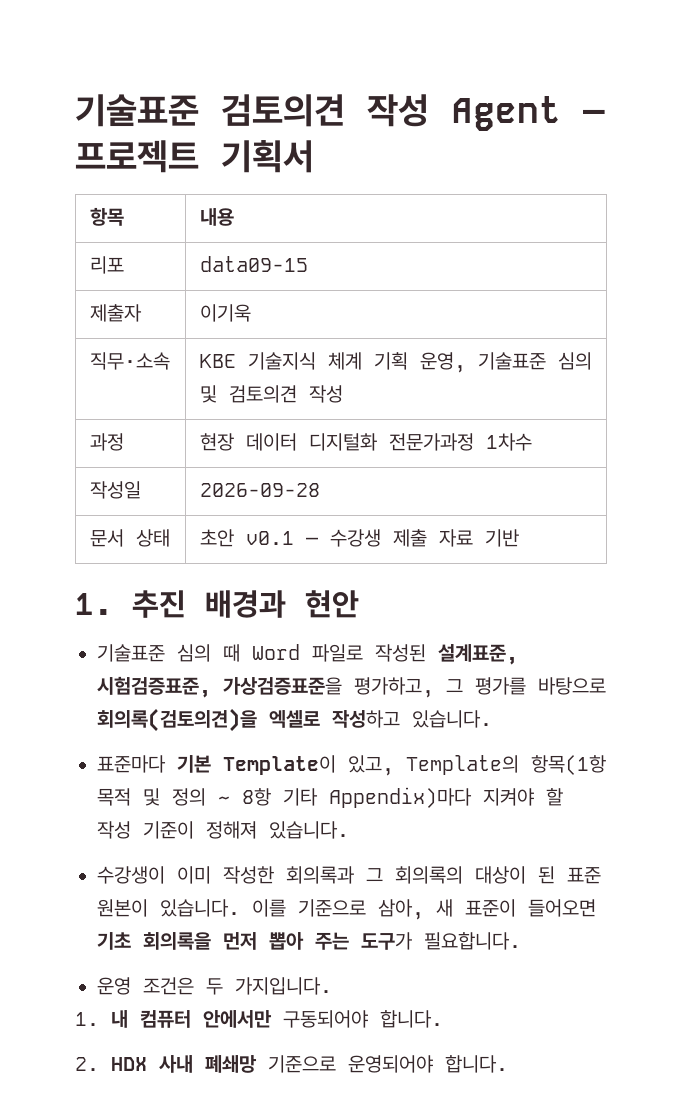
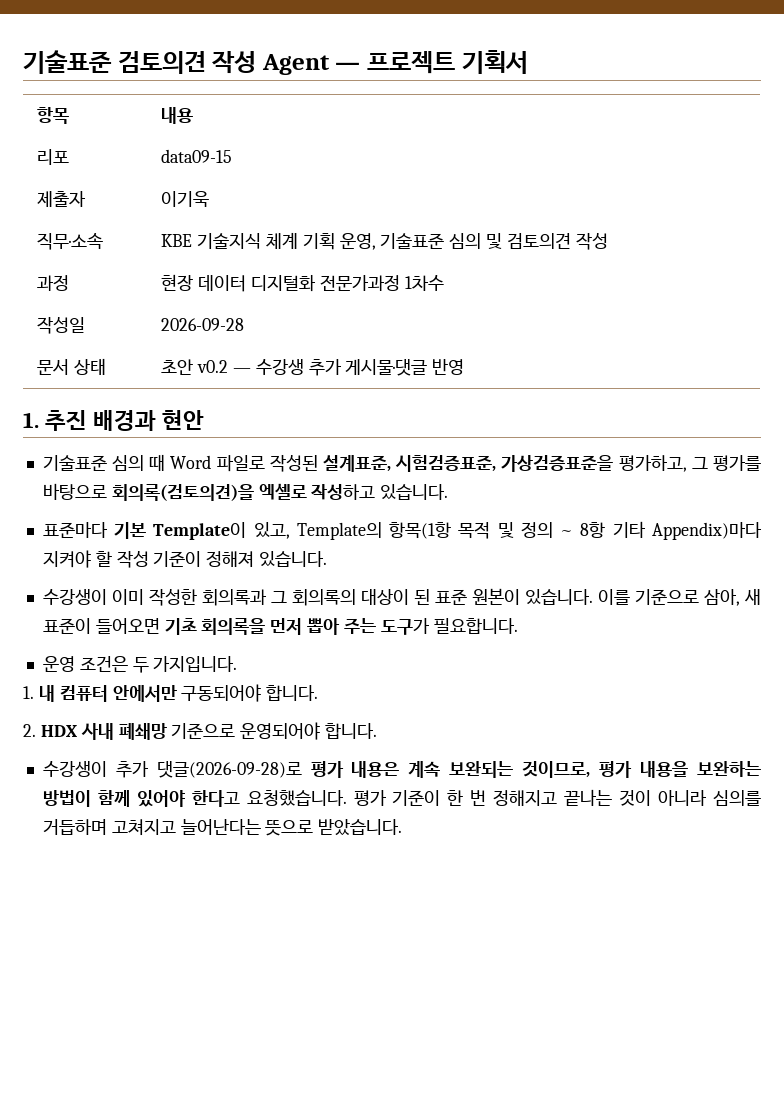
- 문서 상태 | 초안 v0.1 — 수강생 제출 자료 기반
+ 문서 상태 | 초안 v0.2 — 수강생 추가 게시물·댓글 반영
+ 수강생이 추가 댓글(2026-09-28)로 평가 내용은 계속 보완되는 것이므로, 평가 내용을 보완하는 방법이 함께 있어야 한다고 요청했습니다. 평가 기준이 한 번 정해지고 끝나는 것이 아니라 심의를 거듭하며 고쳐지고 늘어난다는 뜻으로 받았습니다.

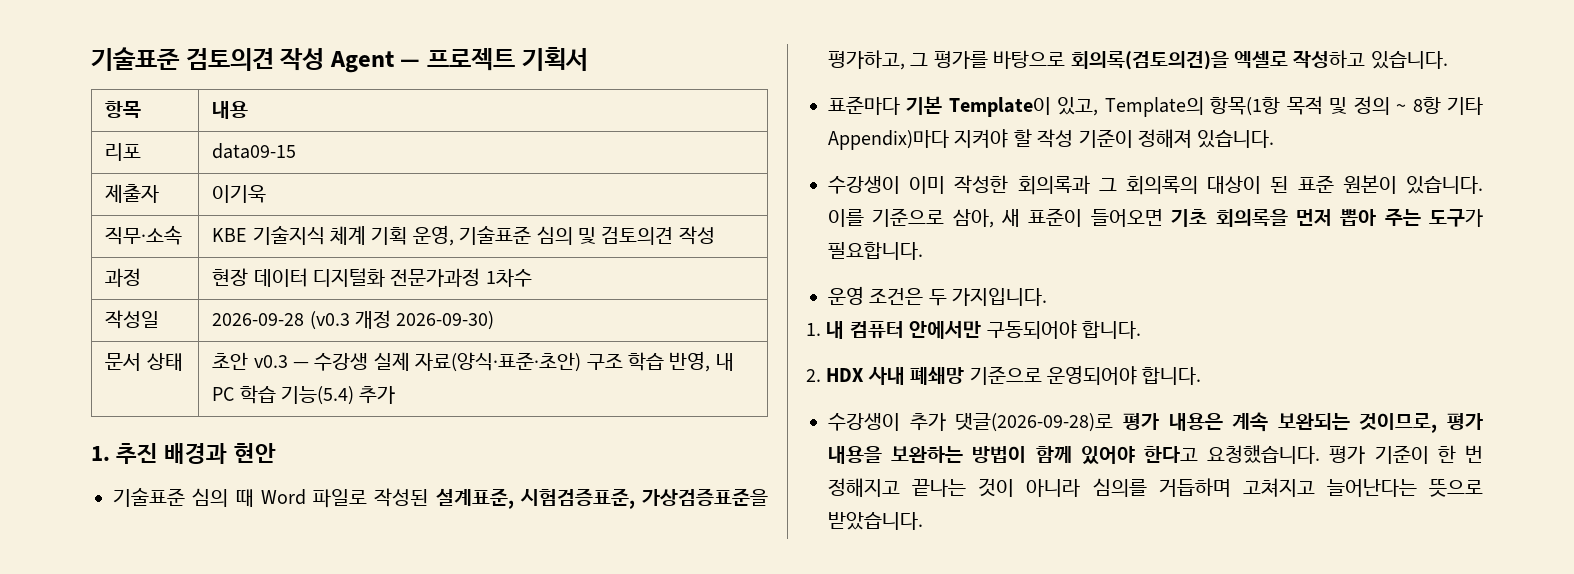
- 작성일 | 2026-09-28
+ 작성일 | 2026-09-28 (v0.3 개정 2026-09-30)
- 문서 상태 | 초안 v0.2 — 수강생 추가 게시물·댓글 반영
+ 문서 상태 | 초안 v0.3 — 수강생 실제 자료(양식·표준·초안) 구조 학습 반영, 내 PC 학습 기능(5.4) 추가

